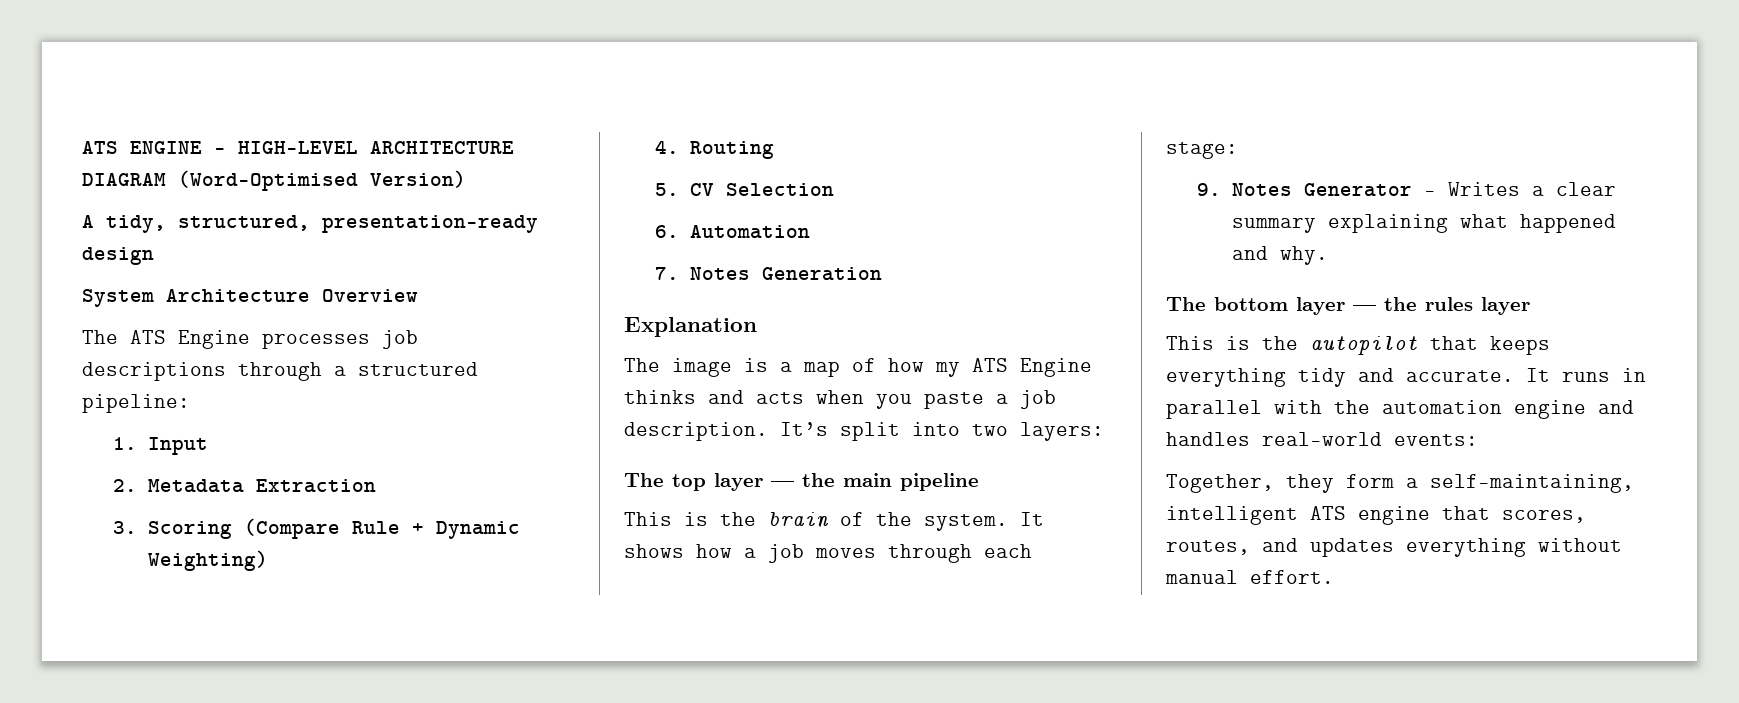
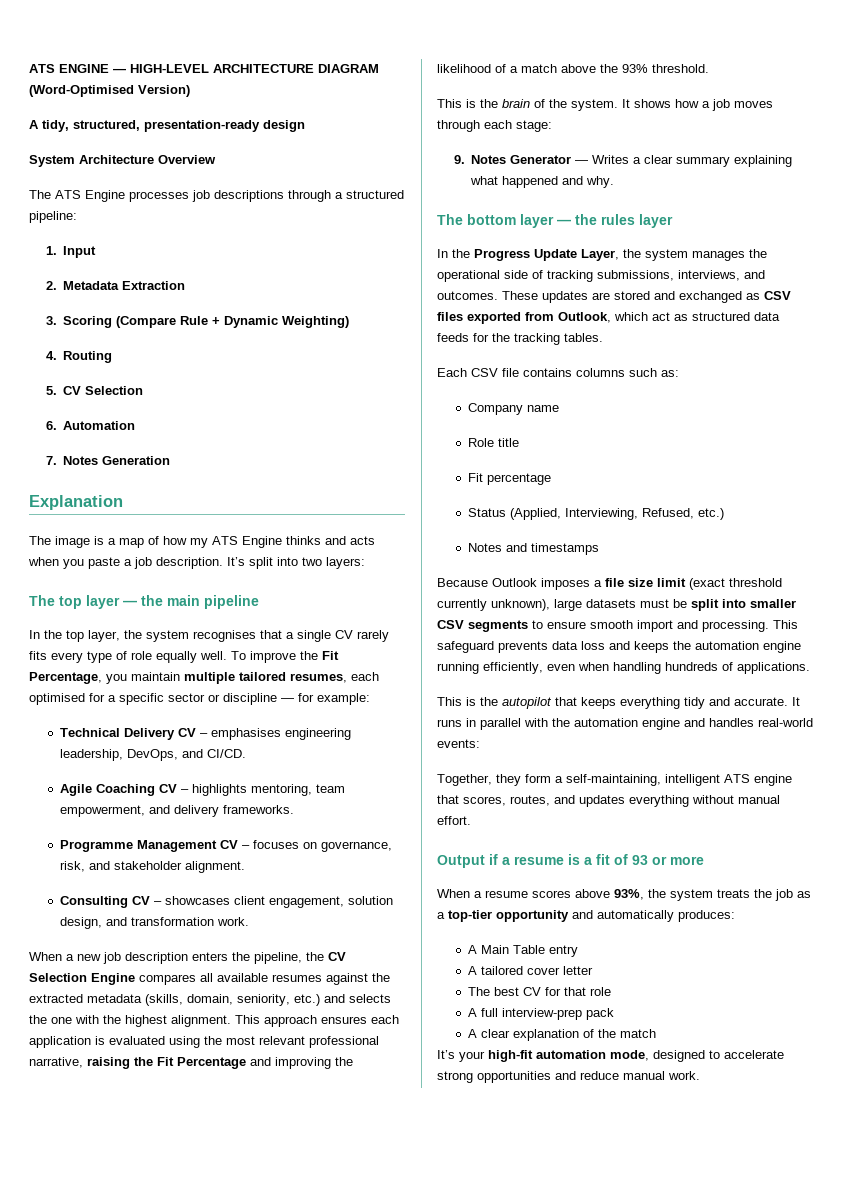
+ In the top layer, the system recognises that a single CV rarely fits every type of role equally well. To improve the Fit Percentage, you maintain multiple tailored resumes, each optimised for a specific sector or discipline — for example:
+ Technical Delivery CV – emphasises engineering leadership, DevOps, and CI/CD.
+ Agile Coaching CV – highlights mentoring, team empowerment, and delivery frameworks.
+ Programme Management CV – focuses on governance, risk, and stakeholder alignment.
+ Consulting CV – showcases client engagement, solution design, and transformation work.
+ When a new job description enters the pipeline, the CV Selection Engine compares all available resumes against the extracted metadata (skills, domain, seniority, etc.) and selects the one with the highest alignment. This approach ensures each application is evaluated using the most relevant professional narrative, raising the Fit Percentage and improving the likelihood of a match above the 93% threshold.
+ In the Progress Update Layer, the system manages the operational side of tracking submissions, interviews, and outcomes. These updates are stored and exchanged as CSV files exported from Outlook, which act as structured data feeds for the tracking tables.
+ Each CSV file contains columns such as:
+ Company name
+ Role title
+ Fit percentage
+ Status (Applied, Interviewing, Refused, etc.)
+ Notes and timestamps
+ Because Outlook imposes a file size limit (exact threshold currently unknown), large datasets must be split into smaller CSV segments to ensure smooth import and processing. This safeguard prevents data loss and keeps the automation engine running efficiently, even when handling hundreds of applications.
+ Output if a resume is a fit of 93 or more
+ When a resume scores above 93%, the system treats the job as a top-tier opportunity and automatically produces:
+ A Main Table entry
+ A tailored cover letter
+ The best CV for that role
+ A full interview-prep pack
+ A clear explanation of the match
+ It’s your high-fit automation mode, designed to accelerate strong opportunities and reduce manual work.

